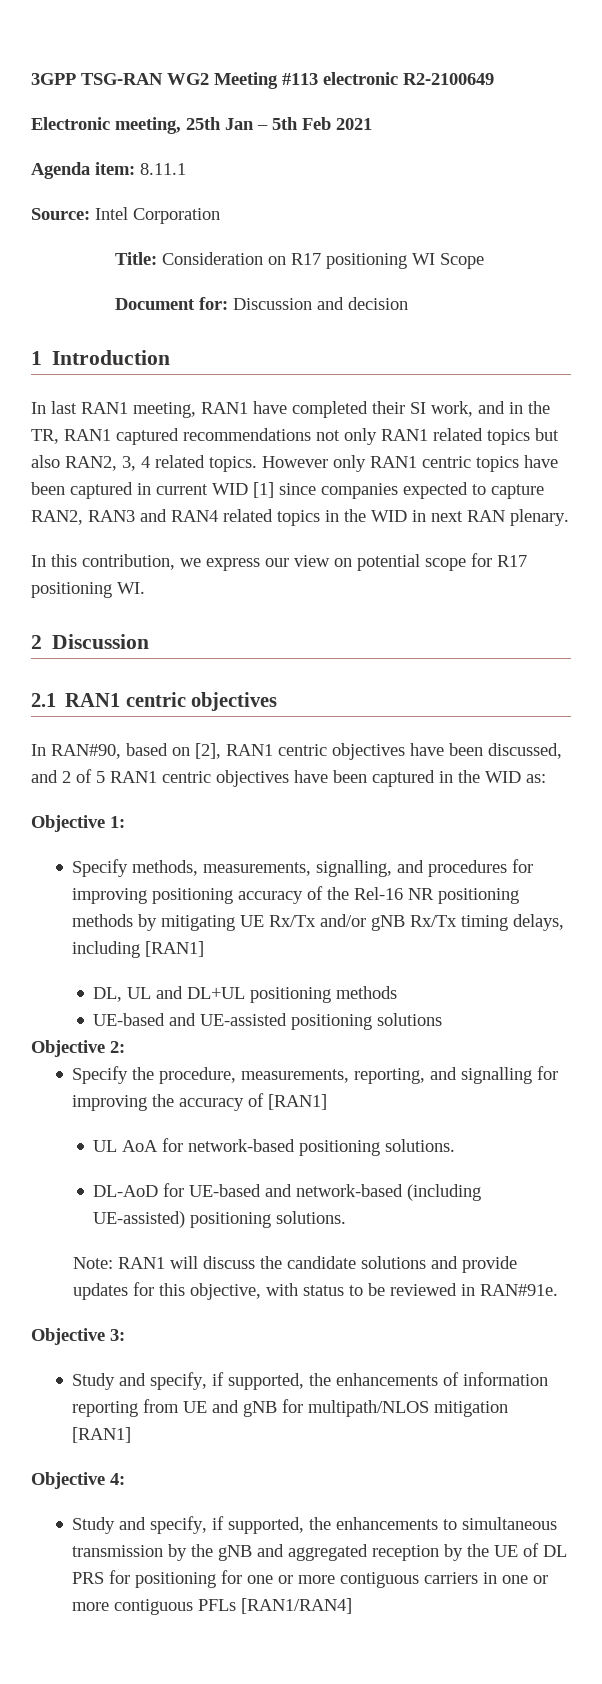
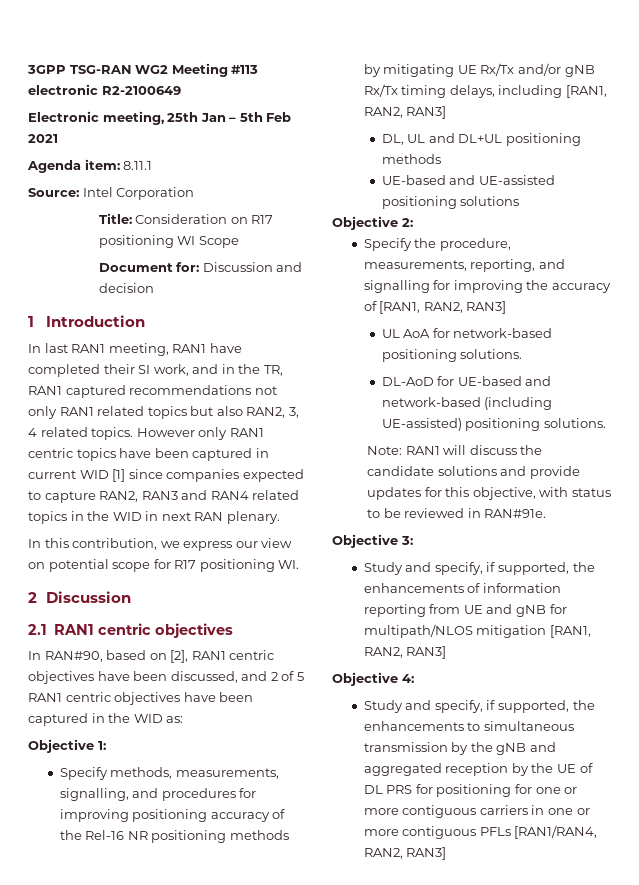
- Specify methods, measurements, signalling, and procedures for improving positioning accuracy of the Rel-16 NR positioning methods by mitigating UE Rx/Tx and/or gNB Rx/Tx timing delays, including [RAN1]
+ Specify methods, measurements, signalling, and procedures for improving positioning accuracy of the Rel-16 NR positioning methods by mitigating UE Rx/Tx and/or gNB Rx/Tx timing delays, including [RAN1, RAN2, RAN3]
- Specify the procedure, measurements, reporting, and signalling for improving the accuracy of [RAN1]
+ Specify the procedure, measurements, reporting, and signalling for improving the accuracy of [RAN1, RAN2, RAN3]
- Study and specify, if supported, the enhancements of information reporting from UE and gNB for multipath/NLOS mitigation [RAN1]
+ Study and specify, if supported, the enhancements of information reporting from UE and gNB for multipath/NLOS mitigation [RAN1, RAN2, RAN3]
- Study and specify, if supported, the enhancements to simultaneous transmission by the gNB and aggregated reception by the UE of DL PRS for positioning for one or more contiguous carriers in one or more contiguous PFLs [RAN1/RAN4]
+ Study and specify, if supported, the enhancements to simultaneous transmission by the gNB and aggregated reception by the UE of DL PRS for positioning for one or more contiguous carriers in one or more contiguous PFLs [RAN1/RAN4, RAN2, RAN3]

